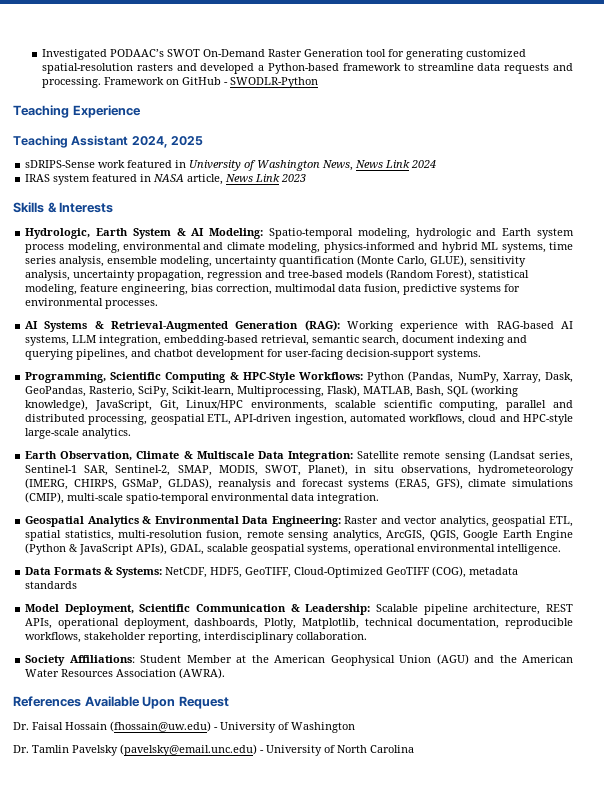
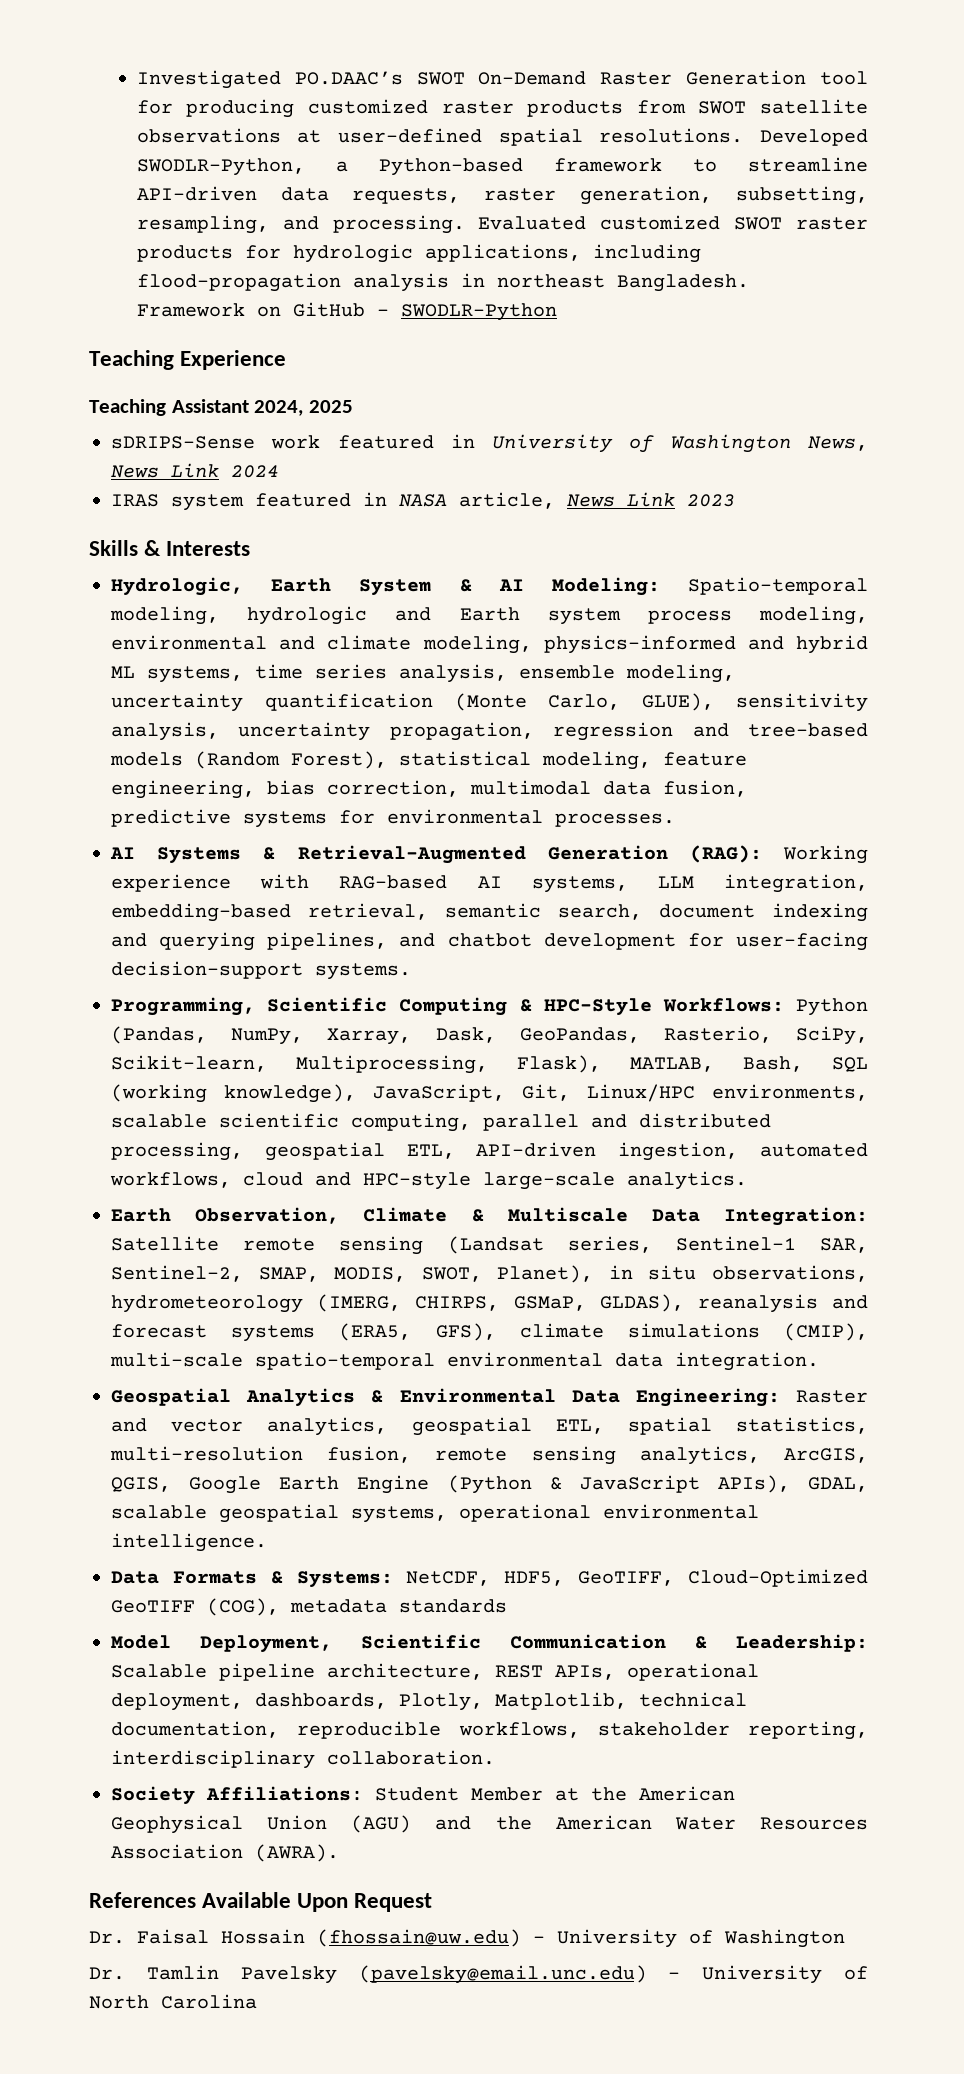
- Investigated PODAAC’s SWOT On-Demand Raster Generation tool for generating customized spatial-resolution rasters and developed a Python-based framework to streamline data requests and processing.
+ Investigated PO.DAAC’s SWOT On-Demand Raster Generation tool for producing customized raster products from SWOT satellite observations at user-defined spatial resolutions. Developed SWODLR-Python, a Python-based framework to streamline API-driven data requests, raster generation, subsetting, resampling, and processing. Evaluated customized SWOT raster products for hydrologic applications, including flood-propagation analysis in northeast Bangladesh.

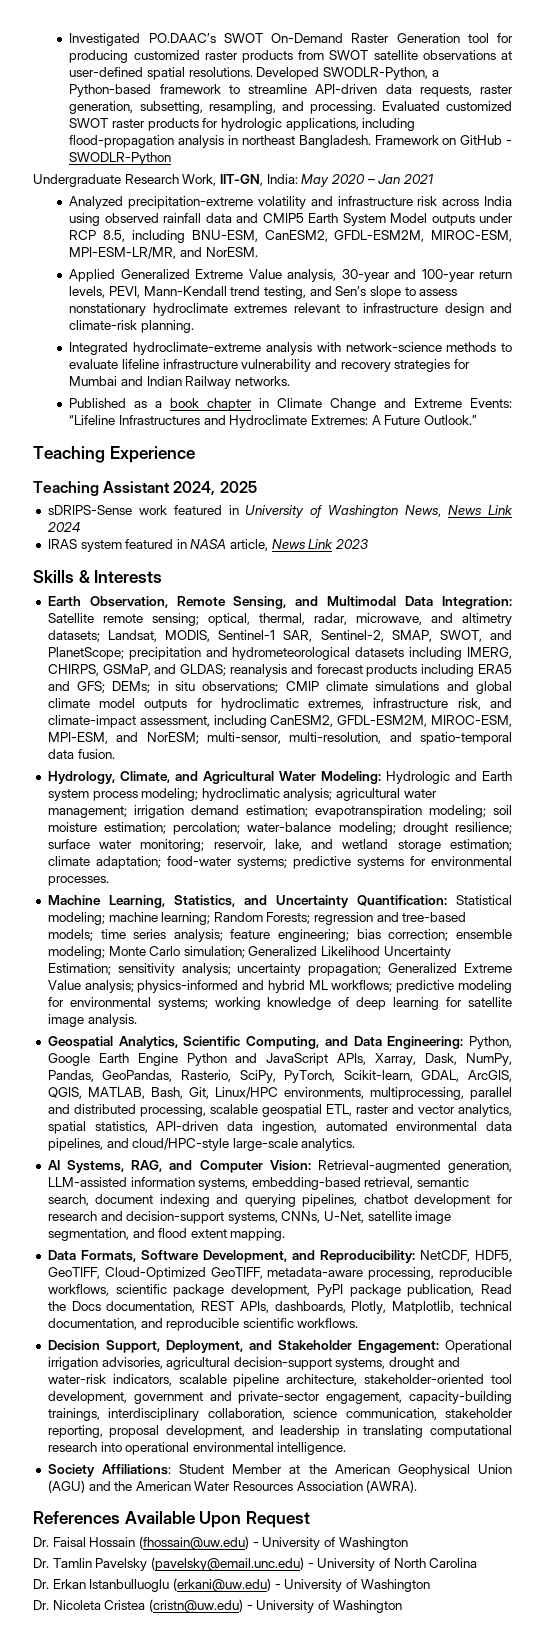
+ Undergraduate Research Work, IIT-GN, India: May 2020 – Jan 2021
+ Analyzed precipitation-extreme volatility and infrastructure risk across India using observed rainfall data and CMIP5 Earth System Model outputs under RCP 8.5, including BNU-ESM, CanESM2, GFDL-ESM2M, MIROC-ESM, MPI-ESM-LR/MR, and NorESM.
+ Applied Generalized Extreme Value analysis, 30-year and 100-year return levels, PEVI, Mann-Kendall trend testing, and Sen’s slope to assess nonstationary hydroclimate extremes relevant to infrastructure design and climate-risk planning.
+ Integrated hydroclimate-extreme analysis with network-science methods to evaluate lifeline infrastructure vulnerability and recovery strategies for Mumbai and Indian Railway networks.
+ Published as a book chapter in Climate Change and Extreme Events: “Lifeline Infrastructures and Hydroclimate Extremes: A Future Outlook.”
- Hydrologic, Earth System & AI Modeling: Spatio-temporal modeling, hydrologic and Earth system process modeling, environmental and climate modeling, physics-informed and hybrid ML systems, time series analysis, ensemble modeling, uncertainty quantification (Monte Carlo, GLUE), sensitivity analysis, uncertainty propagation, regression and tree-based models (Random Forest), statistical modeling, feature engineering, bias correction, multimodal data fusion, predictive systems for environmental processes.
+ Earth Observation, Remote Sensing, and Multimodal Data Integration: Satellite remote sensing; optical, thermal, radar, microwave, and altimetry datasets; Landsat, MODIS, Sentinel-1 SAR, Sentinel-2, SMAP, SWOT, and PlanetScope; precipitation and hydrometeorological datasets including IMERG, CHIRPS, GSMaP, and GLDAS; reanalysis and forecast products including ERA5 and GFS; DEMs; in situ observations; CMIP climate simulations and global climate model outputs for hydroclimatic extremes, infrastructure risk, and climate-impact assessment, including CanESM2, GFDL-ESM2M, MIROC-ESM, MPI-ESM, and NorESM; multi-sensor, multi-resolution, and spatio-temporal data fusion.
+ Hydrology, Climate, and Agricultural Water Modeling: Hydrologic and Earth system process modeling; hydroclimatic analysis; agricultural water management; irrigation demand estimation; evapotranspiration modeling; soil moisture estimation; percolation; water-balance modeling; drought resilience; surface water monitoring; reservoir, lake, and wetland storage estimation; climate adaptation; food-water systems; predictive systems for environmental processes.
- AI Systems & Retrieval-Augmented Generation (RAG): Working experience with RAG-based AI systems, LLM integration, embedding-based retrieval, semantic search, document indexing and querying pipelines, and chatbot development for user-facing decision-support systems.
- Programming, Scientific Computing & HPC-Style Workflows: Python (Pandas, NumPy, Xarray, Dask, GeoPandas, Rasterio, SciPy, Scikit-learn, Multiprocessing, Flask), MATLAB, Bash, SQL (working knowledge), JavaScript, Git, Linux/HPC environments, scalable scientific computing, parallel and distributed processing, geospatial ETL, API-driven ingestion, automated workflows, cloud and HPC-style large-scale analytics.
- Earth Observation, Climate & Multiscale Data Integration: Satellite remote sensing (Landsat series, Sentinel-1 SAR, Sentinel-2, SMAP, MODIS, SWOT, Planet), in situ observations, hydrometeorology (IMERG, CHIRPS, GSMaP, GLDAS), reanalysis and forecast systems (ERA5, GFS), climate simulations (CMIP), multi-scale spatio-temporal environmental data integration.
- Geospatial Analytics & Environmental Data Engineering: Raster and vector analytics, geospatial ETL, spatial statistics, multi-resolution fusion, remote sensing analytics, ArcGIS, QGIS, Google Earth Engine (Python & JavaScript APIs), GDAL, scalable geospatial systems, operational environmental intelligence.
- Data Formats & Systems: NetCDF, HDF5, GeoTIFF, Cloud-Optimized GeoTIFF (COG), metadata standards
- Model Deployment, Scientific Communication & Leadership: Scalable pipeline architecture, REST APIs, operational deployment, dashboards, Plotly, Matplotlib, technical documentation, reproducible workflows, stakeholder reporting, interdisciplinary collaboration.
+ Machine Learning, Statistics, and Uncertainty Quantification: Statistical modeling; machine learning; Random Forests; regression and tree-based models; time series analysis; feature engineering; bias correction; ensemble modeling; Monte Carlo simulation; Generalized Likelihood Uncertainty Estimation; sensitivity analysis; uncertainty propagation; Generalized Extreme Value analysis; physics-informed and hybrid ML workflows; predictive modeling for environmental systems; working knowledge of deep learning for satellite image analysis.
+ Geospatial Analytics, Scientific Computing, and Data Engineering: Python, Google Earth Engine Python and JavaScript APIs, Xarray, Dask, NumPy, Pandas, GeoPandas, Rasterio, SciPy, PyTorch, Scikit-learn, GDAL, ArcGIS, QGIS, MATLAB, Bash, Git, Linux/HPC environments, multiprocessing, parallel and distributed processing, scalable geospatial ETL, raster and vector analytics, spatial statistics, API-driven data ingestion, automated environmental data pipelines, and cloud/HPC-style large-scale analytics.
+ AI Systems, RAG, and Computer Vision: Retrieval-augmented generation, LLM-assisted information systems, embedding-based retrieval, semantic search, document indexing and querying pipelines, chatbot development for research and decision-support systems, CNNs, U-Net, satellite image segmentation, and flood extent mapping.
+ Data Formats, Software Development, and Reproducibility: NetCDF, HDF5, GeoTIFF, Cloud-Optimized GeoTIFF, metadata-aware processing, reproducible workflows, scientific package development, PyPI package publication, Read the Docs documentation, REST APIs, dashboards, Plotly, Matplotlib, technical documentation, and reproducible scientific workflows.
+ Decision Support, Deployment, and Stakeholder Engagement: Operational irrigation advisories, agricultural decision-support systems, drought and water-risk indicators, scalable pipeline architecture, stakeholder-oriented tool development, government and private-sector engagement, capacity-building trainings, interdisciplinary collaboration, science communication, stakeholder reporting, proposal development, and leadership in translating computational research into operational environmental intelligence.
+ Dr. Erkan Istanbulluoglu (erkani@uw.edu) - University of Washington
+ Dr. Nicoleta Cristea (cristn@uw.edu) - University of Washington

